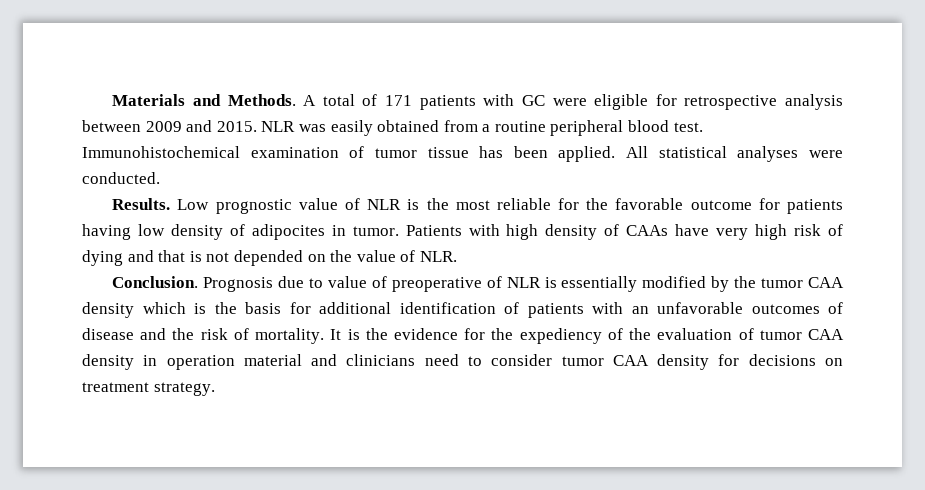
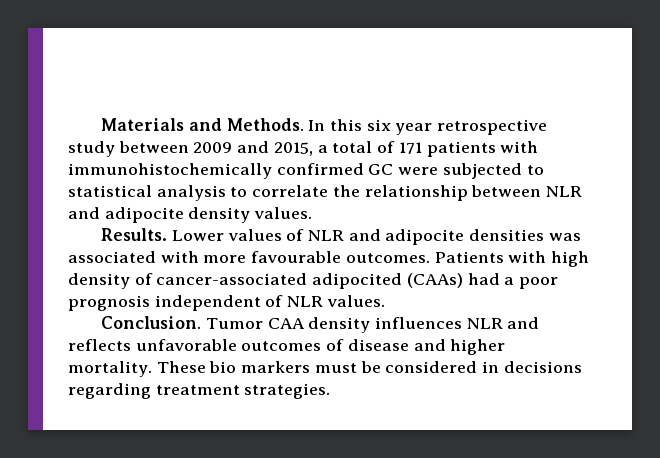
- A total of 171 patients with GC were eligible for retrospective analysis between 2009 and 2015. NLR was easily obtained from a routine peripheral blood test. Immunohistochemical examination of tumor tissue has been applied. All statistical analyses were conducted.
- Results. Low prognostic value of NLR is the most reliable for the favorable outcome for patients having low density of adipocites in tumor.
+ In this six year retrospective study between 2009 and 2015, a total of 171 patients with immunohistochemically confirmed GC were subjected to statistical analysis to correlate the relationship between NLR and adipocite density values.
+ Results. Lower values of NLR and adipocite densities was associated with more favourable outcomes.
- Patients with high density of CAAs have very high risk of dying and that is not depended on the value of NLR.
- Conclusion. Prognosis due to value of preoperative of NLR is essentially modified by the tumor CAA density which is the basis for additional identification of patients with an unfavorable outcomes of disease and the risk of mortality. It is the evidence for the expediency of the evaluation of tumor CAA density in operation material and clinicians need to consider tumor CAA density for decisions on treatment strategy.
+ Patients with high density of cancer-associated adipocited (CAAs) had a poor prognosis independent of NLR values.
+ Conclusion. Tumor CAA density influences NLR and reflects unfavorable outcomes of disease and higher mortality. These bio markers must be considered in decisions regarding treatment strategies.

